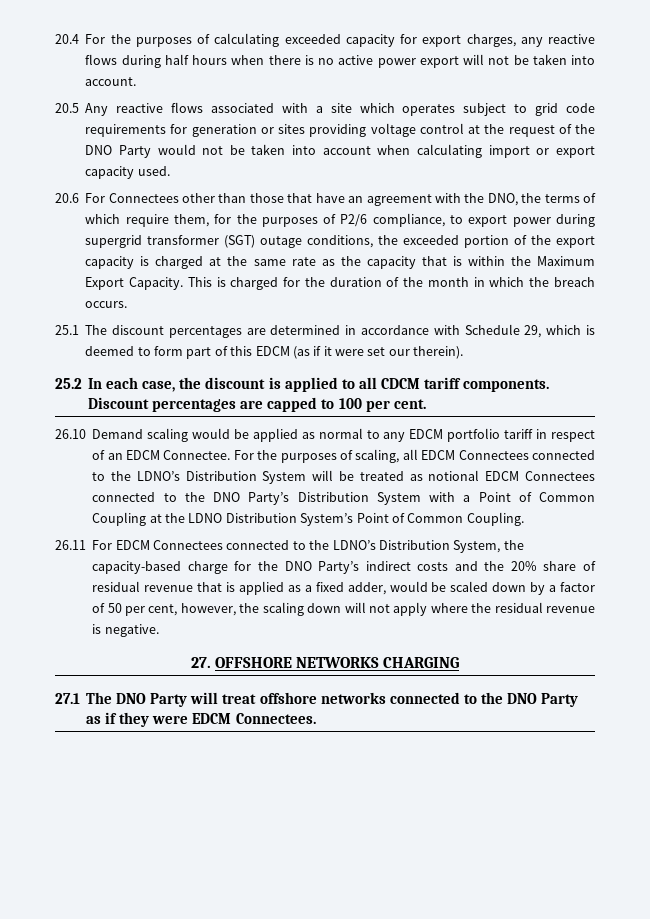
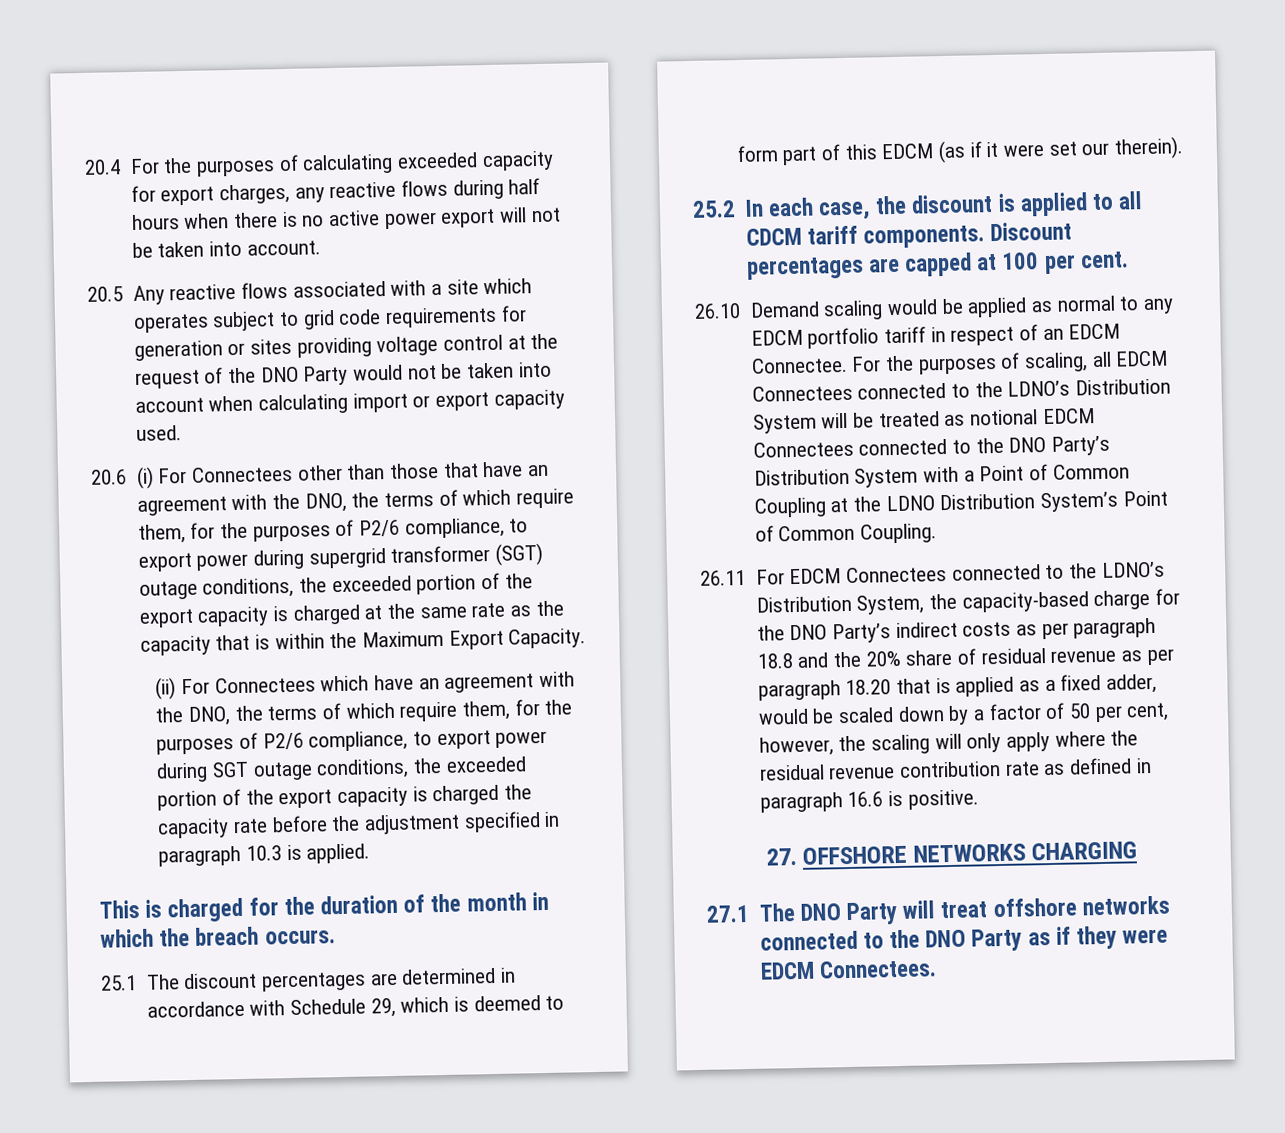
- 20.6 For Connectees other than those that have an agreement with the DNO, the terms of which require them, for the purposes of P2/6 compliance, to export power during supergrid transformer (SGT) outage conditions, the exceeded portion of the export capacity is charged at the same rate as the capacity that is within the Maximum Export Capacity. This is charged for the duration of the month in which the breach occurs.
+ 20.6 (i) For Connectees other than those that have an agreement with the DNO, the terms of which require them, for the purposes of P2/6 compliance, to export power during supergrid transformer (SGT) outage conditions, the exceeded portion of the export capacity is charged at the same rate as the capacity that is within the Maximum Export Capacity.
+ (ii) For Connectees which have an agreement with the DNO, the terms of which require them, for the purposes of P2/6 compliance, to export power during SGT outage conditions, the exceeded portion of the export capacity is charged the capacity rate before the adjustment specified in paragraph 10.3 is applied.
+ This is charged for the duration of the month in which the breach occurs.
- Discount percentages are capped to 100 per cent.
+ Discount percentages are capped at 100 per cent.
- 26.11 For EDCM Connectees connected to the LDNO’s Distribution System, the capacity-based charge for the DNO Party’s indirect costs and the 20% share of residual revenue that is applied as a fixed adder, would be scaled down by a factor of 50 per cent, however, the scaling down will not apply where the residual revenue is negative.
+ 26.11 For EDCM Connectees connected to the LDNO’s Distribution System, the capacity-based charge for the DNO Party’s indirect costs as per paragraph 18.8 and the 20% share of residual revenue as per paragraph 18.20 that is applied as a fixed adder, would be scaled down by a factor of 50 per cent, however, the scaling will only apply where the residual revenue contribution rate as defined in paragraph 16.6 is positive.

